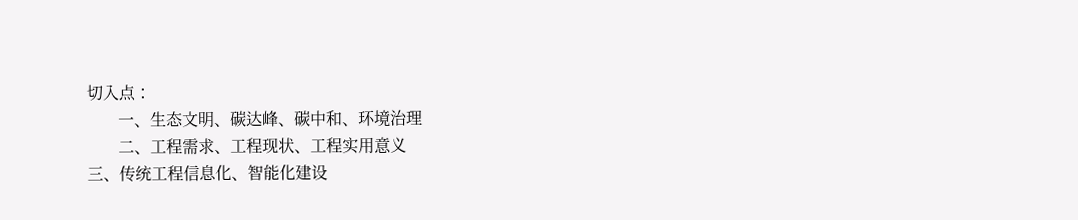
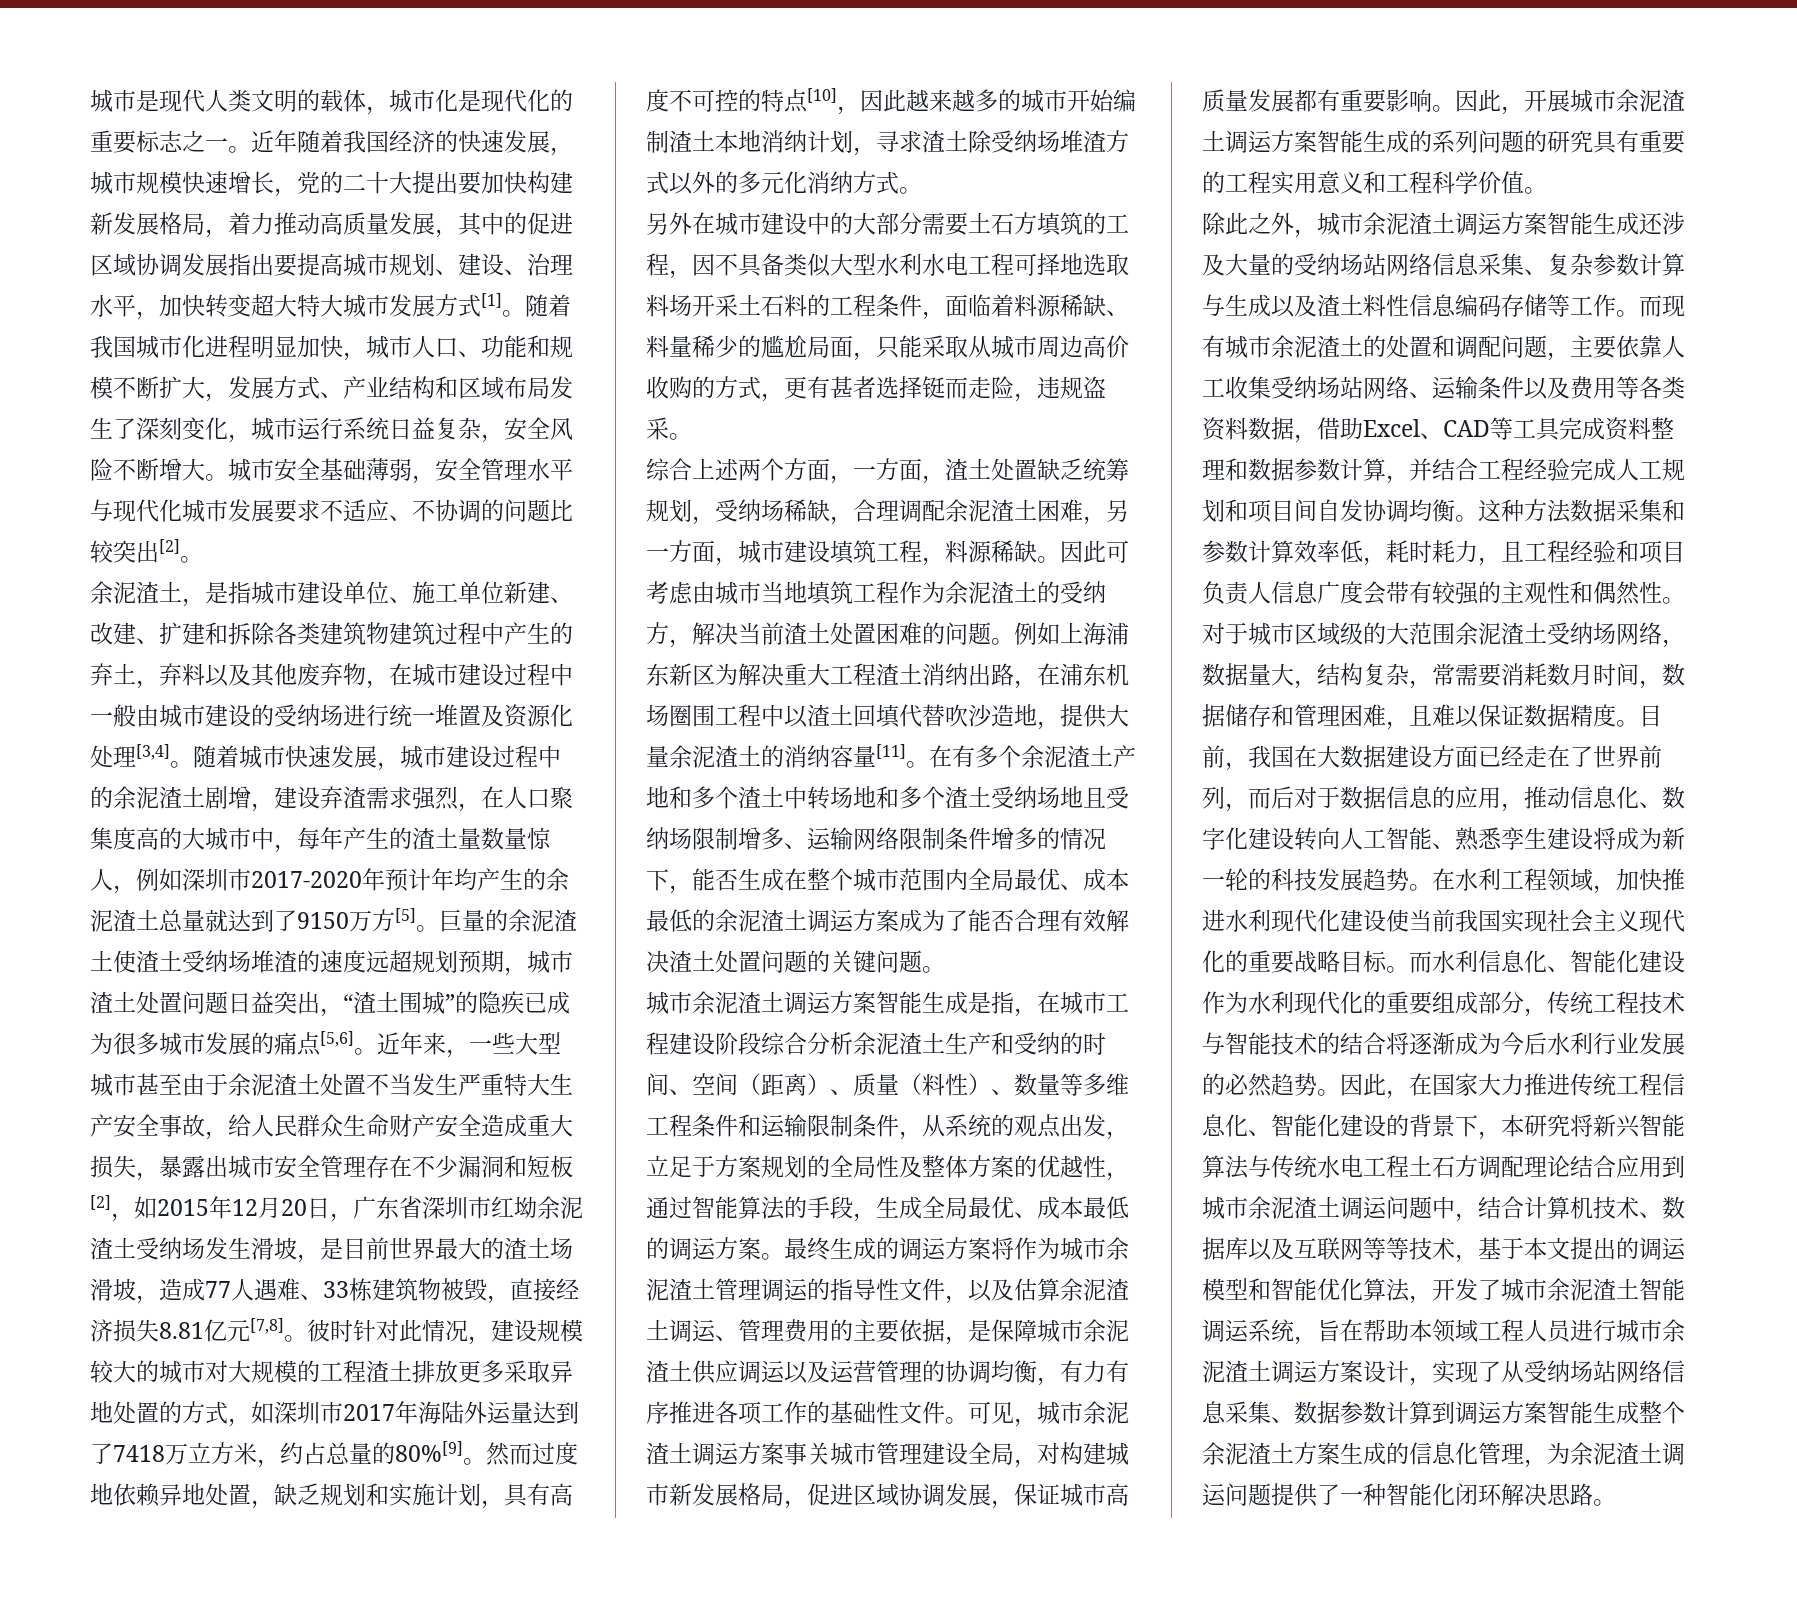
- 切入点：
- 一、生态文明、碳达峰、碳中和、环境治理
- 二、工程需求、工程现状、工程实用意义
- 三、传统工程信息化、智能化建设
+ 城市是现代人类文明的载体，城市化是现代化的重要标志之一。近年随着我国经济的快速发展，城市规模快速增长，党的二十大提出要加快构建新发展格局，着力推动高质量发展，其中的促进区域协调发展指出要提高城市规划、建设、治理水平，加快转变超大特大城市发展方式[1]。随着我国城市化进程明显加快，城市人口、功能和规模不断扩大，发展方式、产业结构和区域布局发生了深刻变化，城市运行系统日益复杂，安全风险不断增大。城市安全基础薄弱，安全管理水平与现代化城市发展要求不适应、不协调的问题比较突出[2]。
+ 余泥渣土，是指城市建设单位、施工单位新建、改建、扩建和拆除各类建筑物建筑过程中产生的弃土，弃料以及其他废弃物，在城市建设过程中一般由城市建设的受纳场进行统一堆置及资源化处理[3,4]。随着城市快速发展，城市建设过程中的余泥渣土剧增，建设弃渣需求强烈，在人口聚集度高的大城市中，每年产生的渣土量数量惊人，例如深圳市2017-2020年预计年均产生的余泥渣土总量就达到了9150万方[5]。巨量的余泥渣土使渣土受纳场堆渣的速度远超规划预期，城市渣土处置问题日益突出，“渣土围城”的隐疾已成为很多城市发展的痛点[5,6]。近年来，一些大型城市甚至由于余泥渣土处置不当发生严重特大生产安全事故，给人民群众生命财产安全造成重大损失，暴露出城市安全管理存在不少漏洞和短板[2]，如2015年12月20日，广东省深圳市红坳余泥渣土受纳场发生滑坡，是目前世界最大的渣土场滑坡，造成77人遇难、33栋建筑物被毁，直接经济损失8.81亿元[7,8]。彼时针对此情况，建设规模较大的城市对大规模的工程渣土排放更多采取异地处置的方式，如深圳市2017年海陆外运量达到了7418万立方米，约占总量的80%[9]。然而过度地依赖异地处置，缺乏规划和实施计划，具有高度不可控的特点[10]，因此越来越多的城市开始编制渣土本地消纳计划，寻求渣土除受纳场堆渣方式以外的多元化消纳方式。
+ 另外在城市建设中的大部分需要土石方填筑的工程，因不具备类似大型水利水电工程可择地选取料场开采土石料的工程条件，面临着料源稀缺、料量稀少的尴尬局面，只能采取从城市周边高价收购的方式，更有甚者选择铤而走险，违规盗采。
+ 综合上述两个方面，一方面，渣土处置缺乏统筹规划，受纳场稀缺，合理调配余泥渣土困难，另一方面，城市建设填筑工程，料源稀缺。因此可考虑由城市当地填筑工程作为余泥渣土的受纳方，解决当前渣土处置困难的问题。例如上海浦东新区为解决重大工程渣土消纳出路，在浦东机场圈围工程中以渣土回填代替吹沙造地，提供大量余泥渣土的消纳容量[11]。在有多个余泥渣土产地和多个渣土中转场地和多个渣土受纳场地且受纳场限制增多、运输网络限制条件增多的情况下，能否生成在整个城市范围内全局最优、成本最低的余泥渣土调运方案成为了能否合理有效解决渣土处置问题的关键问题。
+ 城市余泥渣土调运方案智能生成是指，在城市工程建设阶段综合分析余泥渣土生产和受纳的时间、空间（距离）、质量（料性）、数量等多维工程条件和运输限制条件，从系统的观点出发，立足于方案规划的全局性及整体方案的优越性，通过智能算法的手段，生成全局最优、成本最低的调运方案。最终生成的调运方案将作为城市余泥渣土管理调运的指导性文件，以及估算余泥渣土调运、管理费用的主要依据，是保障城市余泥渣土供应调运以及运营管理的协调均衡，有力有序推进各项工作的基础性文件。可见，城市余泥渣土调运方案事关城市管理建设全局，对构建城市新发展格局，促进区域协调发展，保证城市高质量发展都有重要影响。因此，开展城市余泥渣土调运方案智能生成的系列问题的研究具有重要的工程实用意义和工程科学价值。
+ 除此之外，城市余泥渣土调运方案智能生成还涉及大量的受纳场站网络信息采集、复杂参数计算与生成以及渣土料性信息编码存储等工作。而现有城市余泥渣土的处置和调配问题，主要依靠人工收集受纳场站网络、运输条件以及费用等各类资料数据，借助Excel、CAD等工具完成资料整理和数据参数计算，并结合工程经验完成人工规划和项目间自发协调均衡。这种方法数据采集和参数计算效率低，耗时耗力，且工程经验和项目负责人信息广度会带有较强的主观性和偶然性。对于城市区域级的大范围余泥渣土受纳场网络，数据量大，结构复杂，常需要消耗数月时间，数据储存和管理困难，且难以保证数据精度。目前，我国在大数据建设方面已经走在了世界前列，而后对于数据信息的应用，推动信息化、数字化建设转向人工智能、熟悉孪生建设将成为新一轮的科技发展趋势。在水利工程领域，加快推进水利现代化建设使当前我国实现社会主义现代化的重要战略目标。而水利信息化、智能化建设作为水利现代化的重要组成部分，传统工程技术与智能技术的结合将逐渐成为今后水利行业发展的必然趋势。因此，在国家大力推进传统工程信息化、智能化建设的背景下，本研究将新兴智能算法与传统水电工程土石方调配理论结合应用到城市余泥渣土调运问题中，结合计算机技术、数据库以及互联网等等技术，基于本文提出的调运模型和智能优化算法，开发了城市余泥渣土智能调运系统，旨在帮助本领域工程人员进行城市余泥渣土调运方案设计，实现了从受纳场站网络信息采集、数据参数计算到调运方案智能生成整个余泥渣土方案生成的信息化管理，为余泥渣土调运问题提供了一种智能化闭环解决思路。

